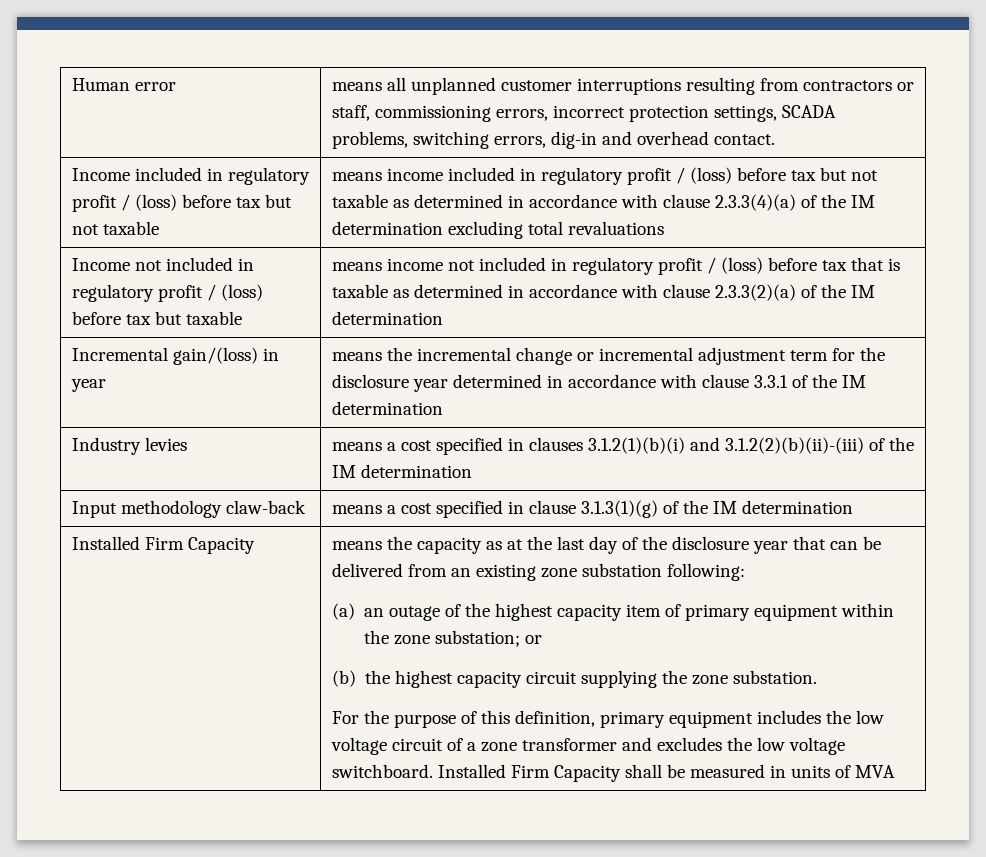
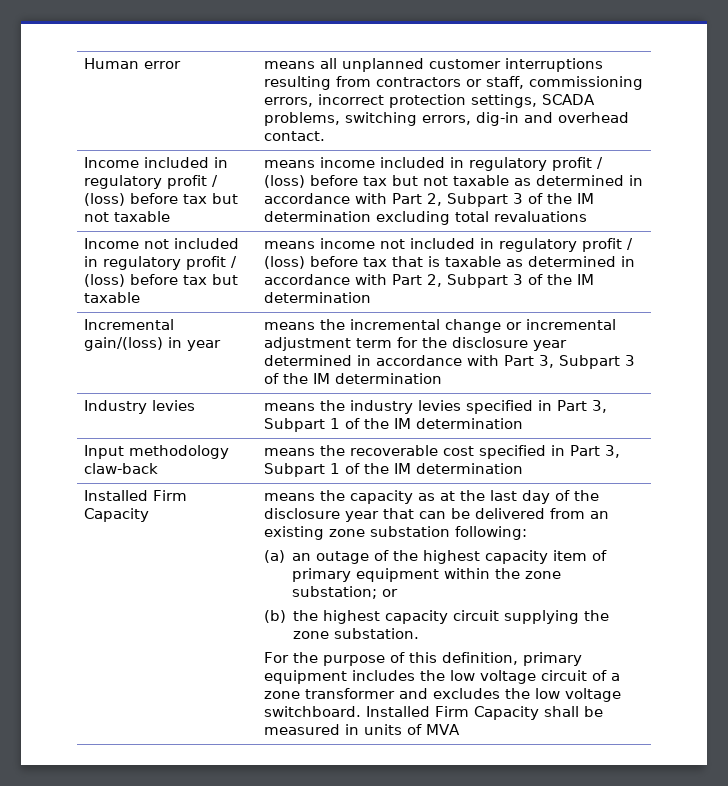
- means income included in regulatory profit / (loss) before tax but not taxable as determined in accordance with clause 2.3.3(4)(a) of the IM determination excluding total revaluations
+ means income included in regulatory profit / (loss) before tax but not taxable as determined in accordance with Part 2, Subpart 3 of the IM determination excluding total revaluations
- Income not included in regulatory profit / (loss) before tax but taxable | means income not included in regulatory profit / (loss) before tax that is taxable as determined in accordance with clause 2.3.3(2)(a) of the IM determination
+ Income not included in regulatory profit / (loss) before tax but taxable | means income not included in regulatory profit / (loss) before tax that is taxable as determined in accordance with Part 2, Subpart 3 of the IM determination
- Incremental gain/(loss) in year | means the incremental change or incremental adjustment term for the disclosure year determined in accordance with clause 3.3.1 of the IM determination
+ Incremental gain/(loss) in year | means the incremental change or incremental adjustment term for the disclosure year determined in accordance with Part 3, Subpart 3 of the IM determination
- Industry levies | means a cost specified in clauses 3.1.2(1)(b)(i) and 3.1.2(2)(b)(ii)-(iii) of the IM determination
+ Industry levies | means the industry levies specified in Part 3, Subpart 1 of the IM determination
- Input methodology claw-back | means a cost specified in clause 3.1.3(1)(g) of the IM determination
+ Input methodology claw-back | means the recoverable cost specified in Part 3, Subpart 1 of the IM determination

